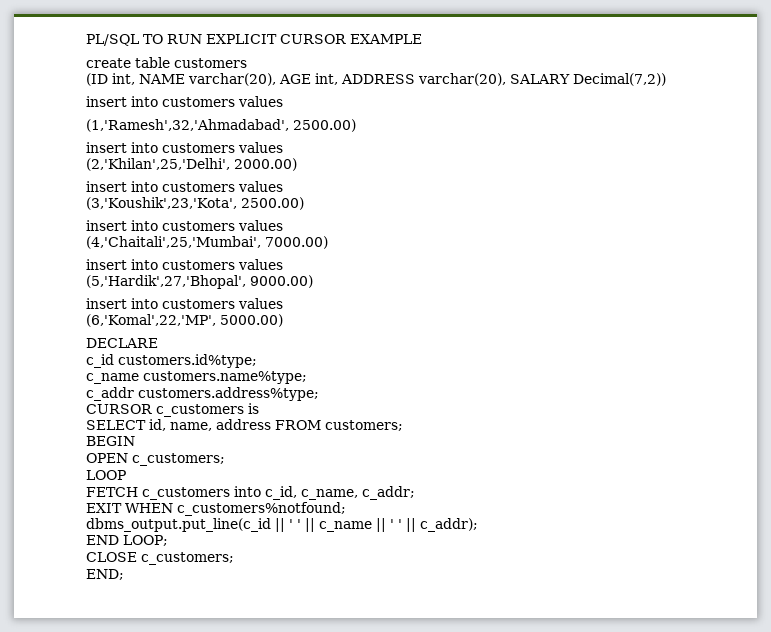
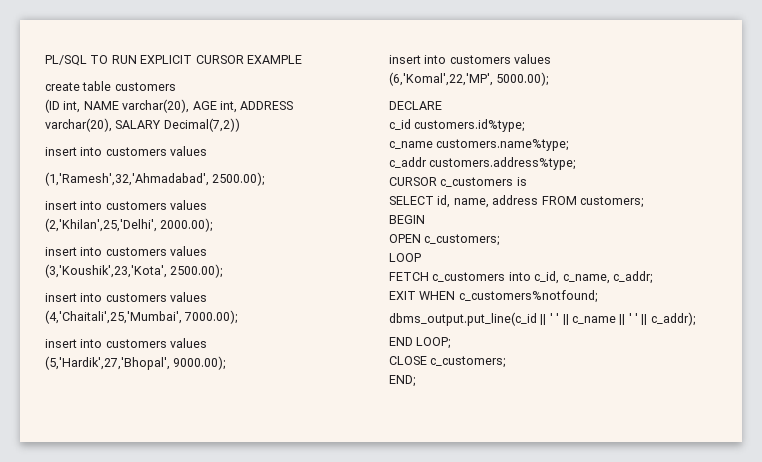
- (1,'Ramesh',32,'Ahmadabad', 2500.00)
+ (1,'Ramesh',32,'Ahmadabad', 2500.00);
- (2,'Khilan',25,'Delhi', 2000.00)
+ (2,'Khilan',25,'Delhi', 2000.00);
- (3,'Koushik',23,'Kota', 2500.00)
+ (3,'Koushik',23,'Kota', 2500.00);
- (4,'Chaitali',25,'Mumbai', 7000.00)
+ (4,'Chaitali',25,'Mumbai', 7000.00);
- (5,'Hardik',27,'Bhopal', 9000.00)
+ (5,'Hardik',27,'Bhopal', 9000.00);
- (6,'Komal',22,'MP', 5000.00)
+ (6,'Komal',22,'MP', 5000.00);

